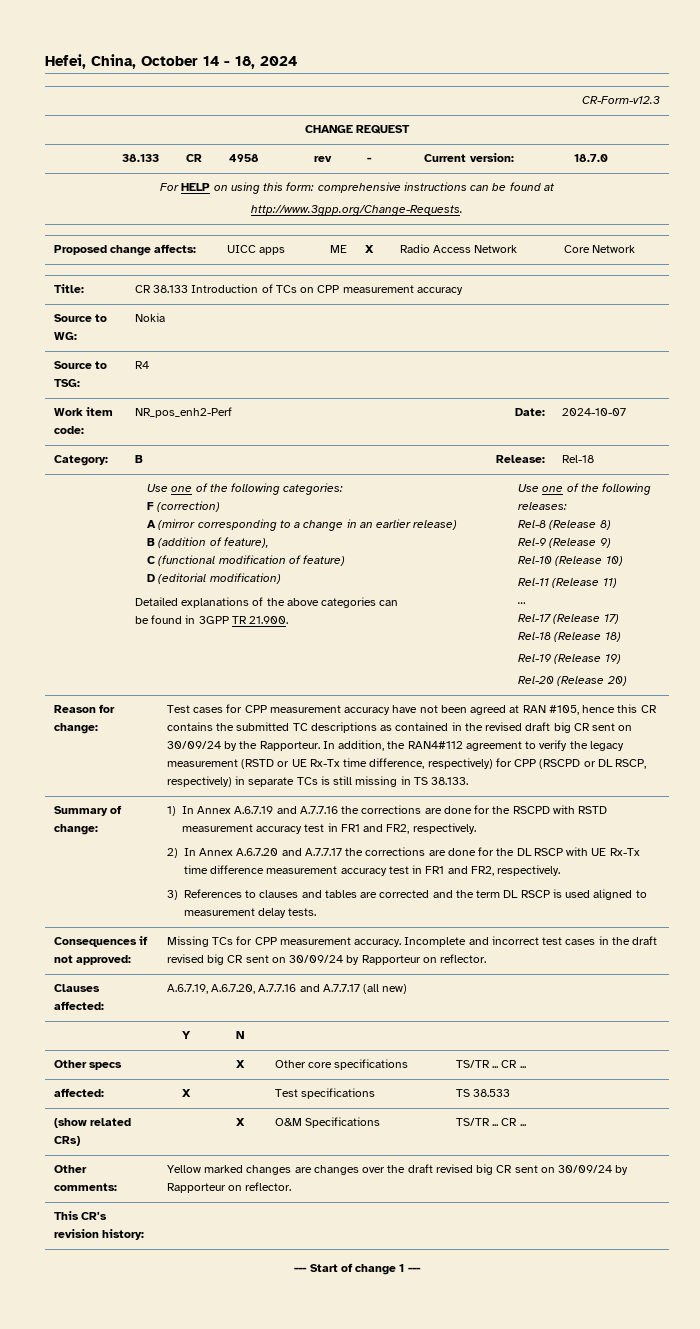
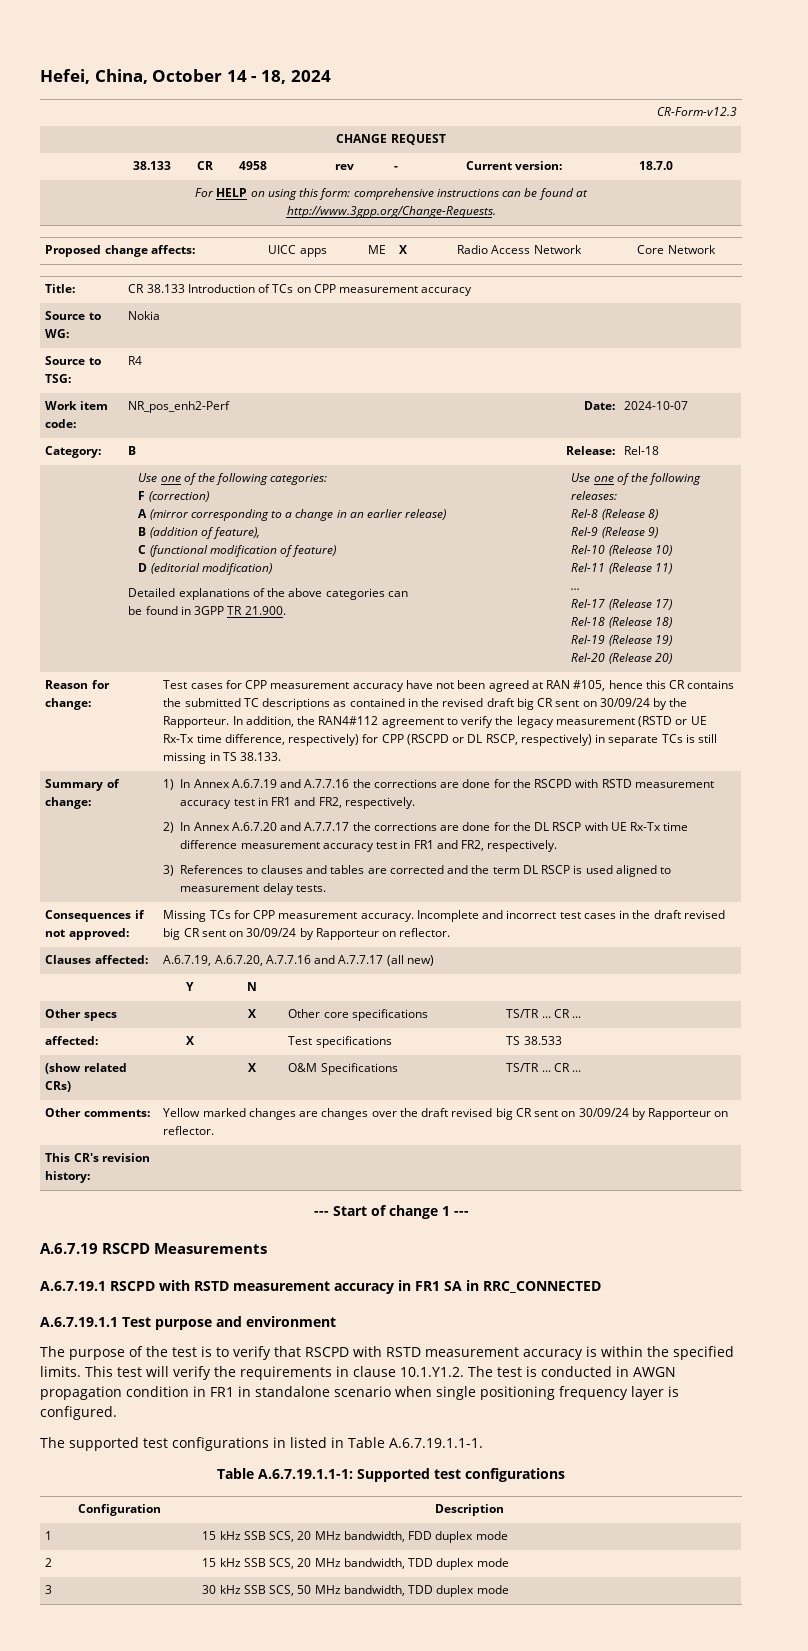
+ A.6.7.19 RSCPD Measurements
+ A.6.7.19.1 RSCPD with RSTD measurement accuracy in FR1 SA in RRC_CONNECTED
+ A.6.7.19.1.1 Test purpose and environment
+ The purpose of the test is to verify that RSCPD with RSTD measurement accuracy is within the specified limits. This test will verify the requirements in clause 10.1.Y1.2. The test is conducted in AWGN propagation condition in FR1 in standalone scenario when single positioning frequency layer is configured.
+ The supported test configurations in listed in Table A.6.7.19.1.1-1.
+ Table A.6.7.19.1.1-1: Supported test configurations
+ Configuration | Description
+ 1 | 15 kHz SSB SCS, 20 MHz bandwidth, FDD duplex mode
+ 2 | 15 kHz SSB SCS, 20 MHz bandwidth, TDD duplex mode
+ 3 | 30 kHz SSB SCS, 50 MHz bandwidth, TDD duplex mode

